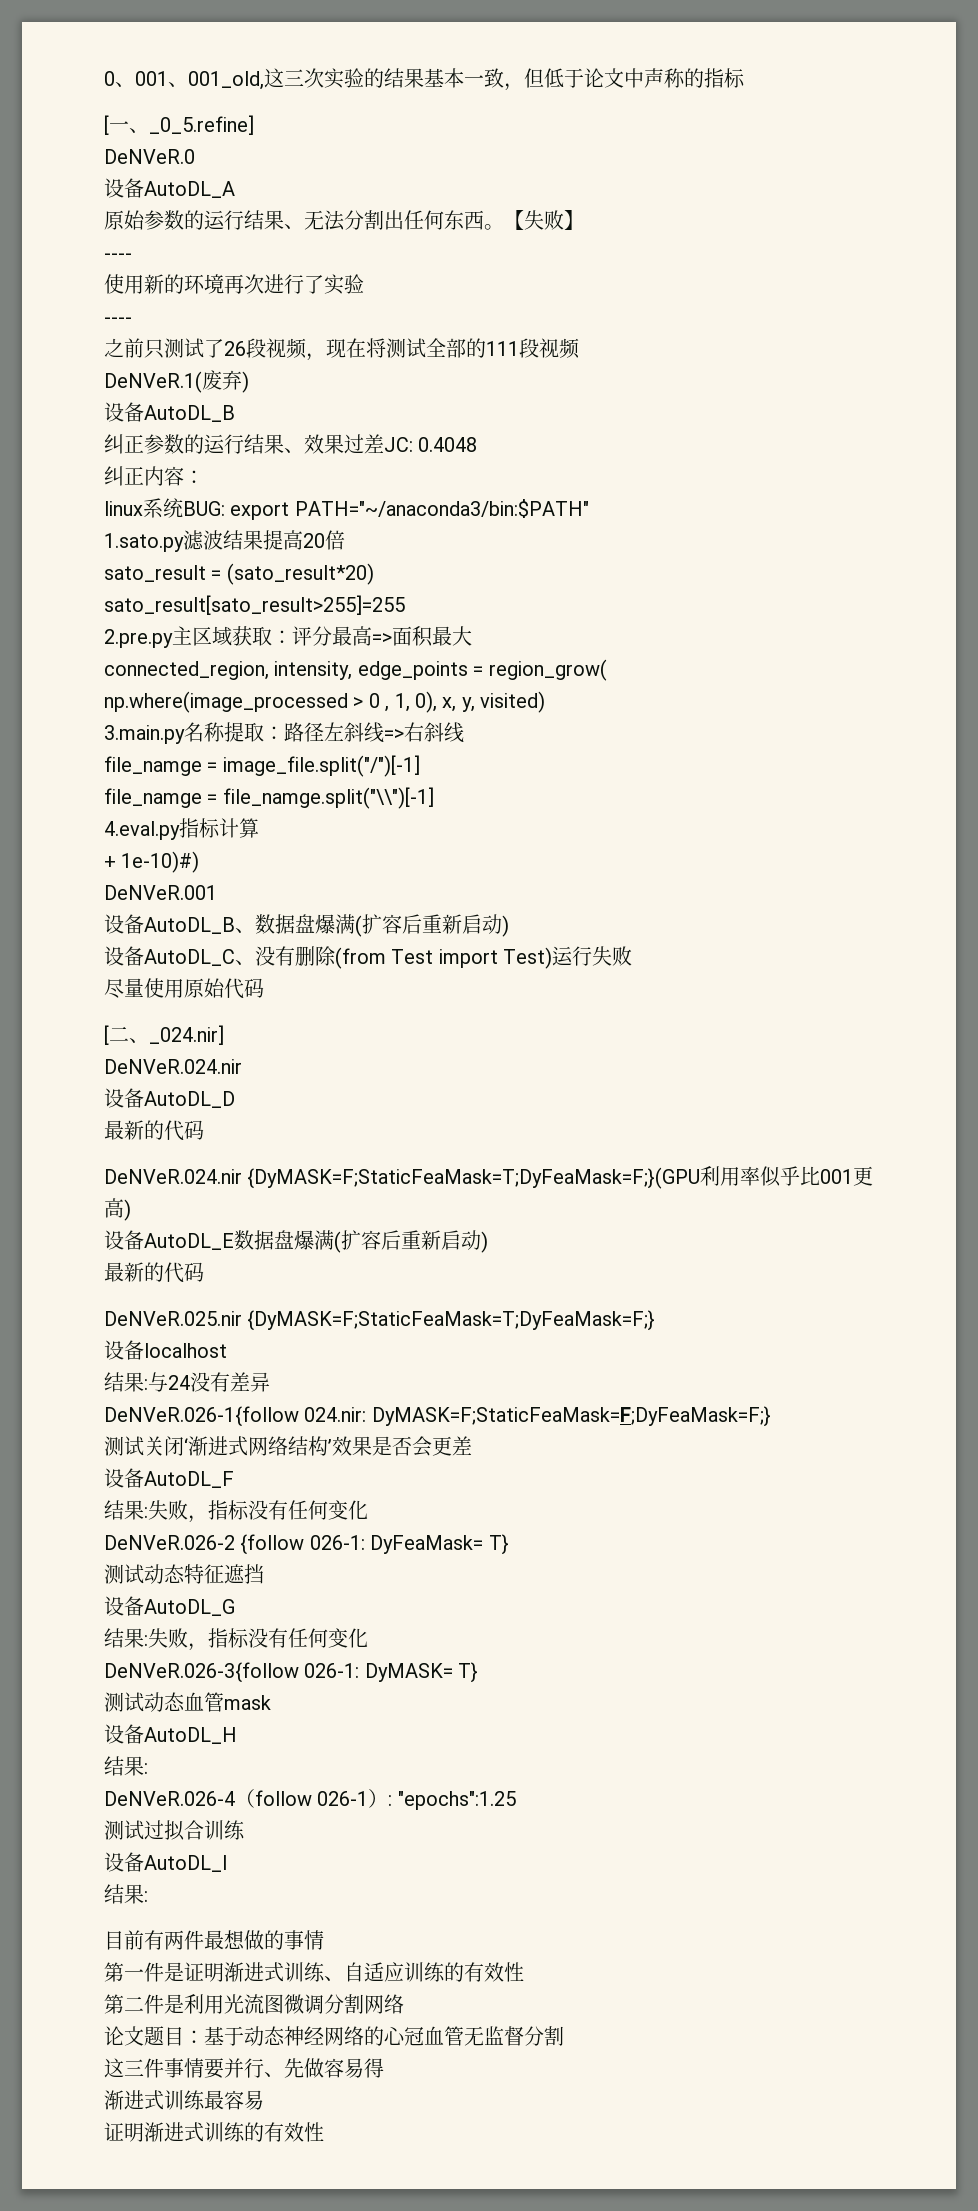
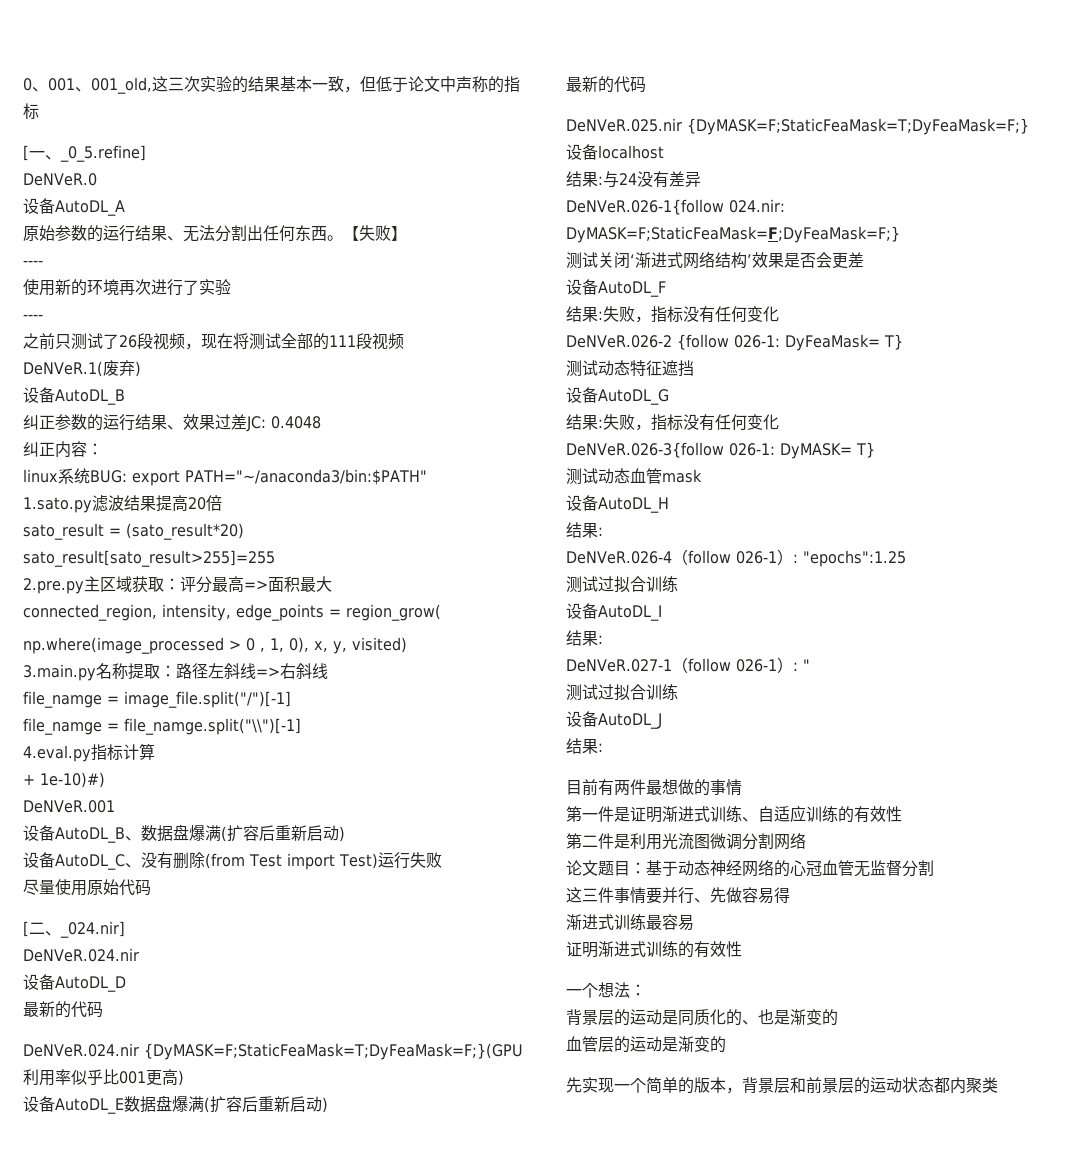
+ DeNVeR.027-1（follow 026-1）: "
+ 测试过拟合训练
+ 设备AutoDL_J
+ 结果:
+ 一个想法：
+ 背景层的运动是同质化的、也是渐变的
+ 血管层的运动是渐变的
+ 先实现一个简单的版本，背景层和前景层的运动状态都内聚类

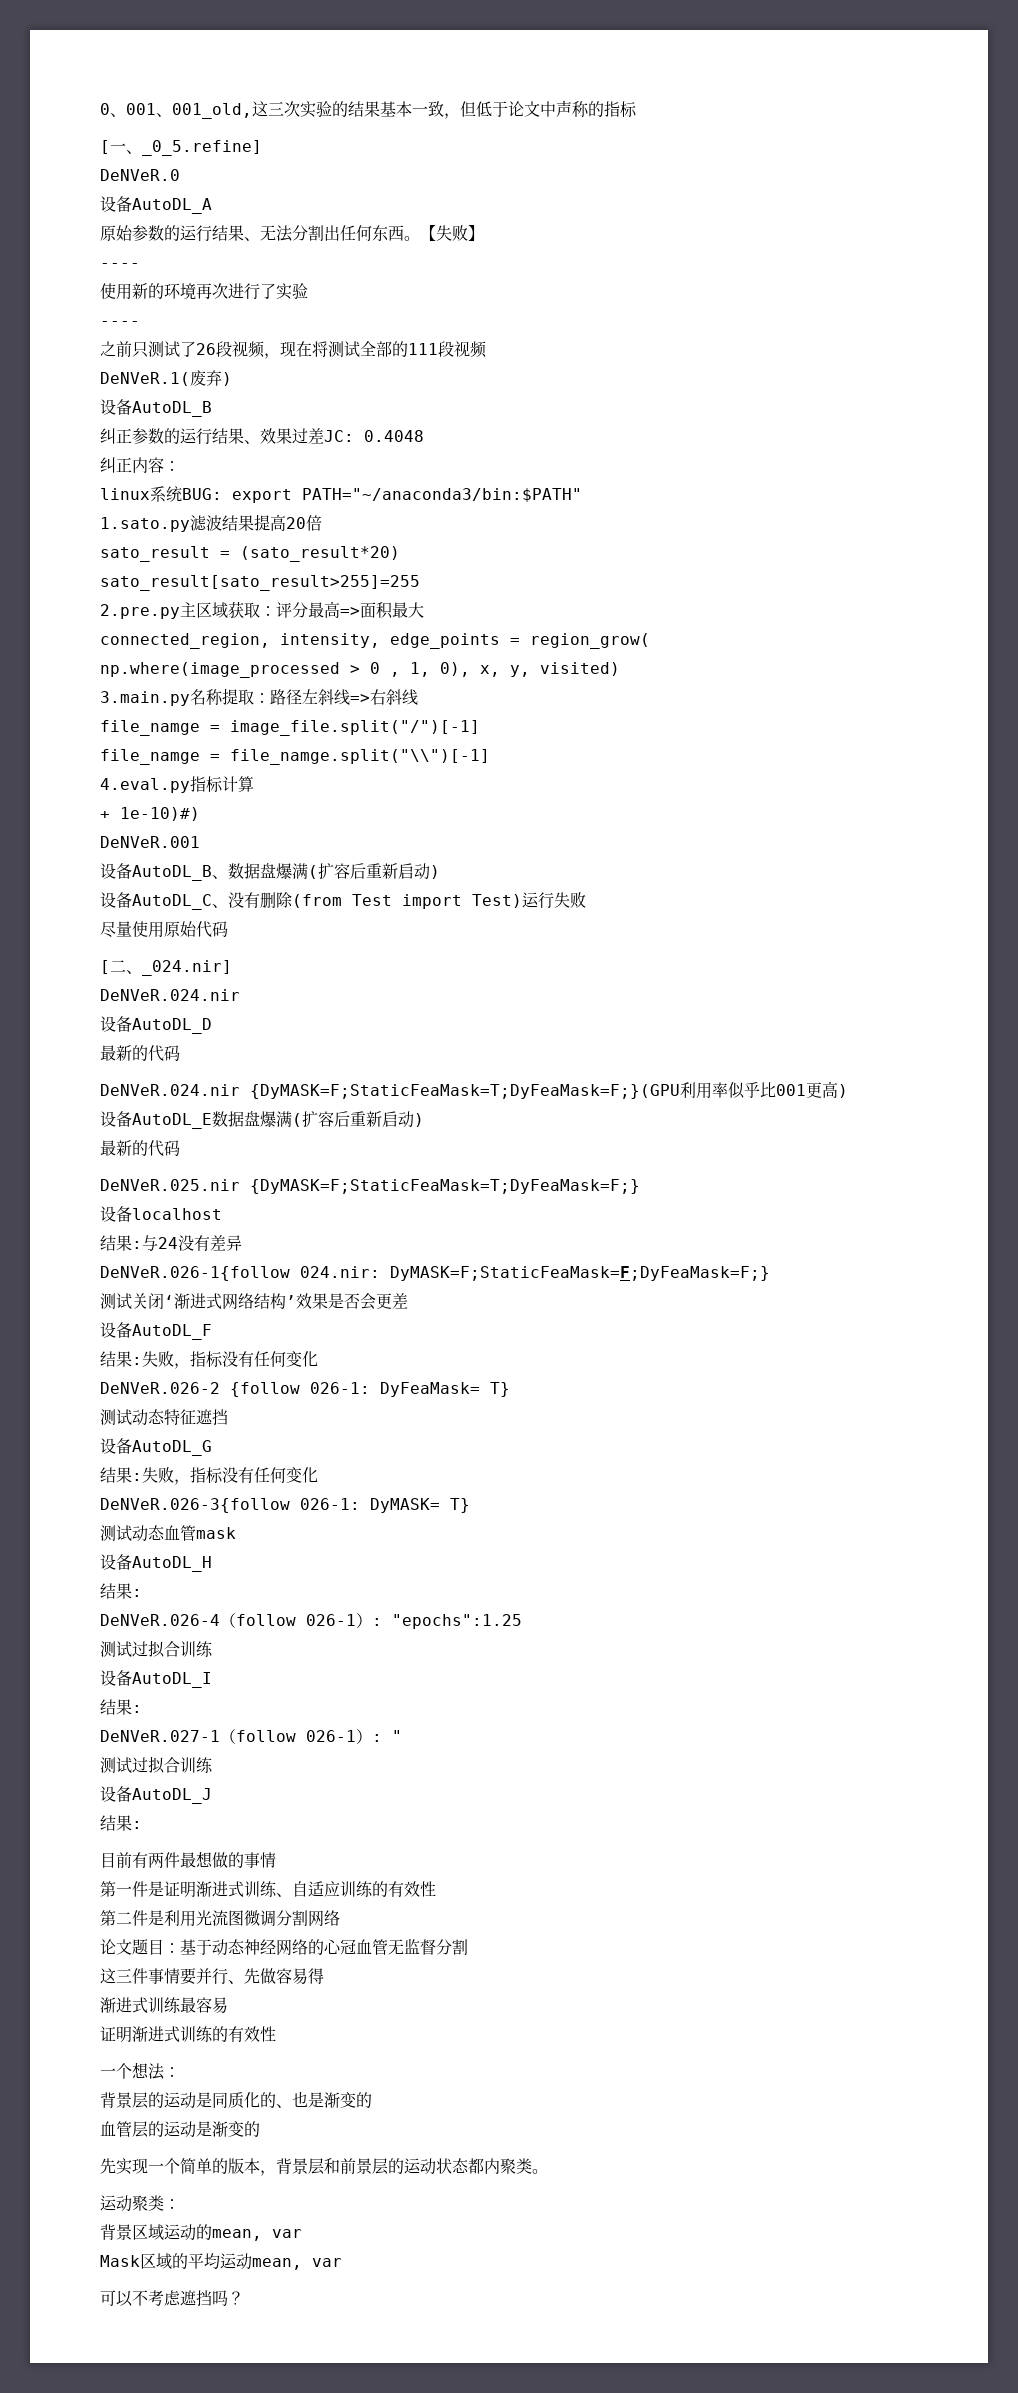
- 先实现一个简单的版本，背景层和前景层的运动状态都内聚类
+ 先实现一个简单的版本，背景层和前景层的运动状态都内聚类。
+ 运动聚类：
+ 背景区域运动的mean, var
+ Mask区域的平均运动mean, var
+ 可以不考虑遮挡吗？

